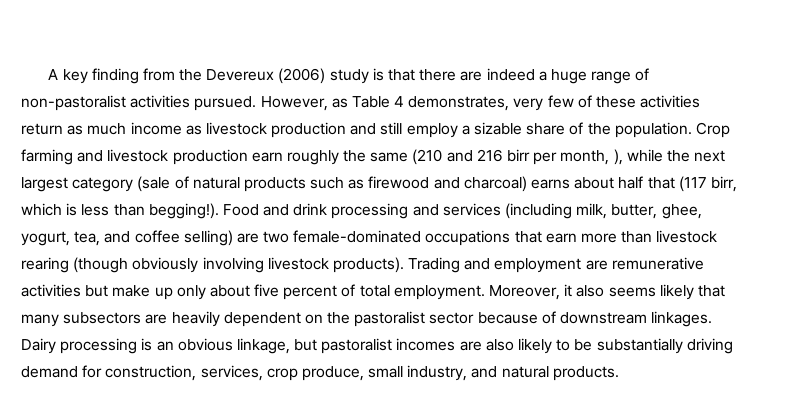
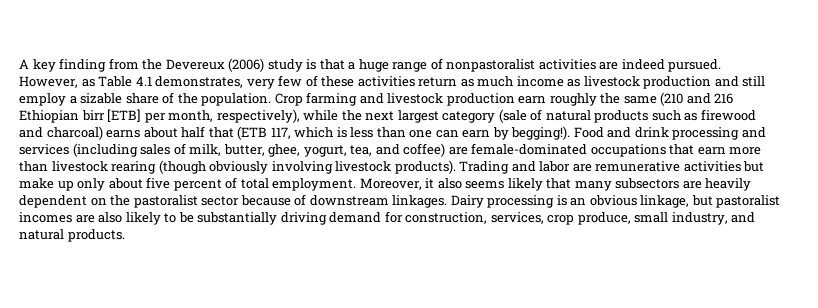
- A key finding from the Devereux (2006) study is that there are indeed a huge range of non-pastoralist activities pursued.
+ A key finding from the Devereux (2006) study is that a huge range of nonpastoralist activities are indeed pursued.
- However, as Table 4 demonstrates, very few of these activities return as much income as livestock production and still employ a sizable share of the population.
+ However, as Table 4.1 demonstrates, very few of these activities return as much income as livestock production and still employ a sizable share of the population.
- Crop farming and livestock production earn roughly the same (210 and 216 birr per month, ), while the next largest category (sale of natural products such as firewood and charcoal) earns about half that (117 birr, which is less than begging!).
+ Crop farming and livestock production earn roughly the same (210 and 216 Ethiopian birr [ETB] per month, respectively), while the next largest category (sale of natural products such as firewood and charcoal) earns about half that (ETB 117, which is less than one can earn by begging!).
- Food and drink processing and services (including milk, butter, ghee, yogurt, tea, and coffee selling) are two female-dominated occupations that earn more than livestock rearing (though obviously involving livestock products).
+ Food and drink processing and services (including sales of milk, butter, ghee, yogurt, tea, and coffee) are female-dominated occupations that earn more than livestock rearing (though obviously involving livestock products).
- Trading and employment are remunerative activities but make up only about five percent of total employment.
+ Trading and labor are remunerative activities but make up only about five percent of total employment.

